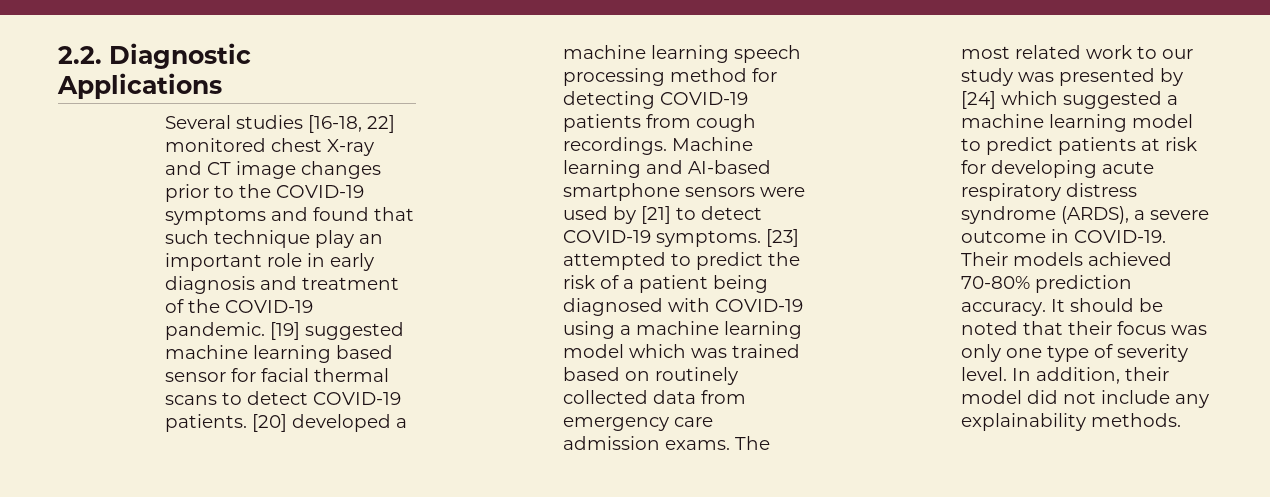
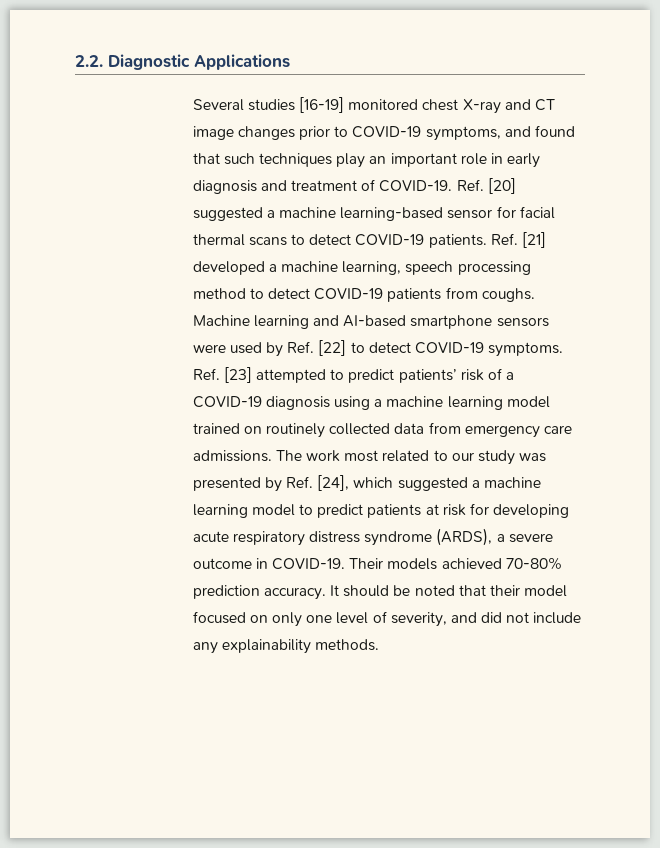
- Several studies [16-18, 22] monitored chest X-ray and CT image changes prior to the COVID-19 symptoms and found that such technique play an important role in early diagnosis and treatment of the COVID-19 pandemic. [19] suggested machine learning based sensor for facial thermal scans to detect COVID-19 patients.
+ Several studies [16-19] monitored chest X-ray and CT image changes prior to COVID-19 symptoms, and found that such techniques play an important role in early diagnosis and treatment of COVID-19. Ref. [20] suggested a machine learning-based sensor for facial thermal scans to detect COVID-19 patients.
- [20] developed a machine learning speech processing method for detecting COVID-19 patients from cough recordings.
+ Ref. [21] developed a machine learning, speech processing method to detect COVID-19 patients from coughs.
- Machine learning and AI-based smartphone sensors were used by [21] to detect COVID-19 symptoms.
+ Machine learning and AI-based smartphone sensors were used by Ref. [22] to detect COVID-19 symptoms.
- [23] attempted to predict the risk of a patient being diagnosed with COVID-19 using a machine learning model which was trained based on routinely collected data from emergency care admission exams. The most related work to our study was presented by [24] which suggested a machine learning model to predict patients at risk for developing acute respiratory distress syndrome (ARDS), a severe outcome in COVID-19.
+ Ref. [23] attempted to predict patients’ risk of a COVID-19 diagnosis using a machine learning model trained on routinely collected data from emergency care admissions. The work most related to our study was presented by Ref. [24], which suggested a machine learning model to predict patients at risk for developing acute respiratory distress syndrome (ARDS), a severe outcome in COVID-19.
- It should be noted that their focus was only one type of severity level. In addition, their model did not include any explainability methods.
+ It should be noted that their model focused on only one level of severity, and did not include any explainability methods.

